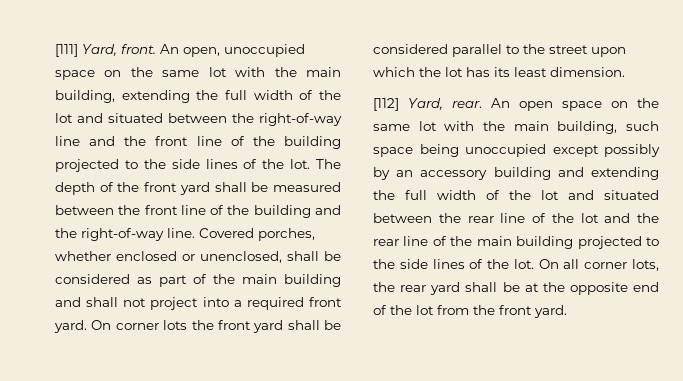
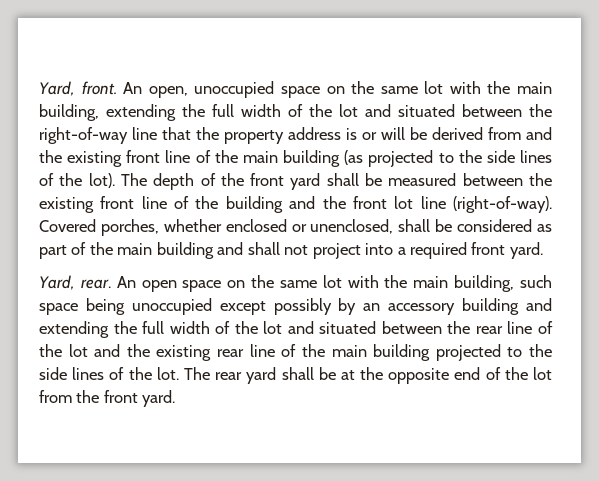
- [111] Yard, front.
+ Yard, front.
- An open, unoccupied space on the same lot with the main building, extending the full width of the lot and situated between the right-of-way line and the front line of the building projected to the side lines of the lot.
+ An open, unoccupied space on the same lot with the main building, extending the full width of the lot and situated between the right-of-way line that the property address is or will be derived from and the existing front line of the main building (as projected to the side lines of the lot).
- The depth of the front yard shall be measured between the front line of the building and the right-of-way line.
+ The depth of the front yard shall be measured between the existing front line of the building and the front lot line (right-of-way).
- Covered porches, whether enclosed or unenclosed, shall be considered as part of the main building and shall not project into a required front yard. On corner lots the front yard shall be considered parallel to the street upon which the lot has its least dimension.
- [112] Yard, rear.
+ Covered porches, whether enclosed or unenclosed, shall be considered as part of the main building and shall not project into a required front yard.
+ Yard, rear.
- An open space on the same lot with the main building, such space being unoccupied except possibly by an accessory building and extending the full width of the lot and situated between the rear line of the lot and the rear line of the main building projected to the side lines of the lot.
+ An open space on the same lot with the main building, such space being unoccupied except possibly by an accessory building and extending the full width of the lot and situated between the rear line of the lot and the existing rear line of the main building projected to the side lines of the lot.
- On all corner lots, the rear yard shall be at the opposite end of the lot from the front yard.
+ The rear yard shall be at the opposite end of the lot from the front yard.

